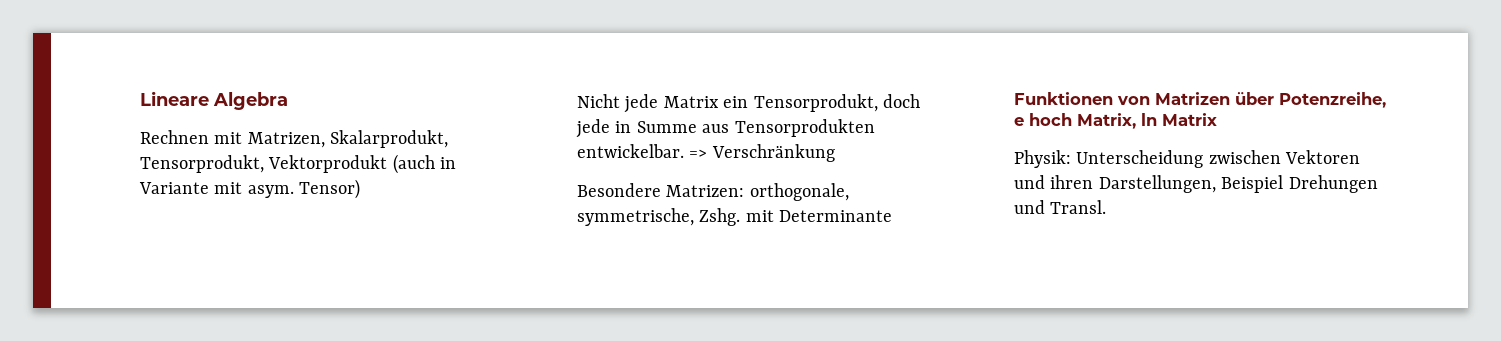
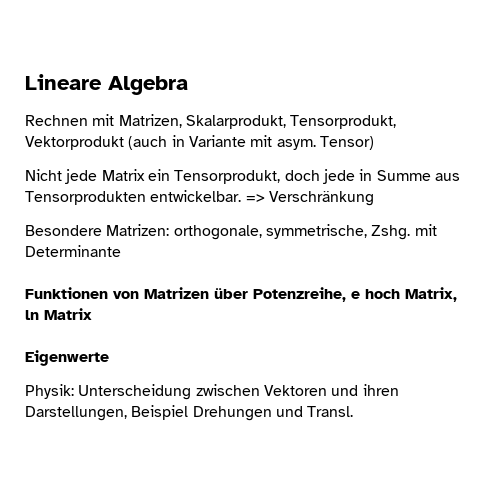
+ Eigenwerte

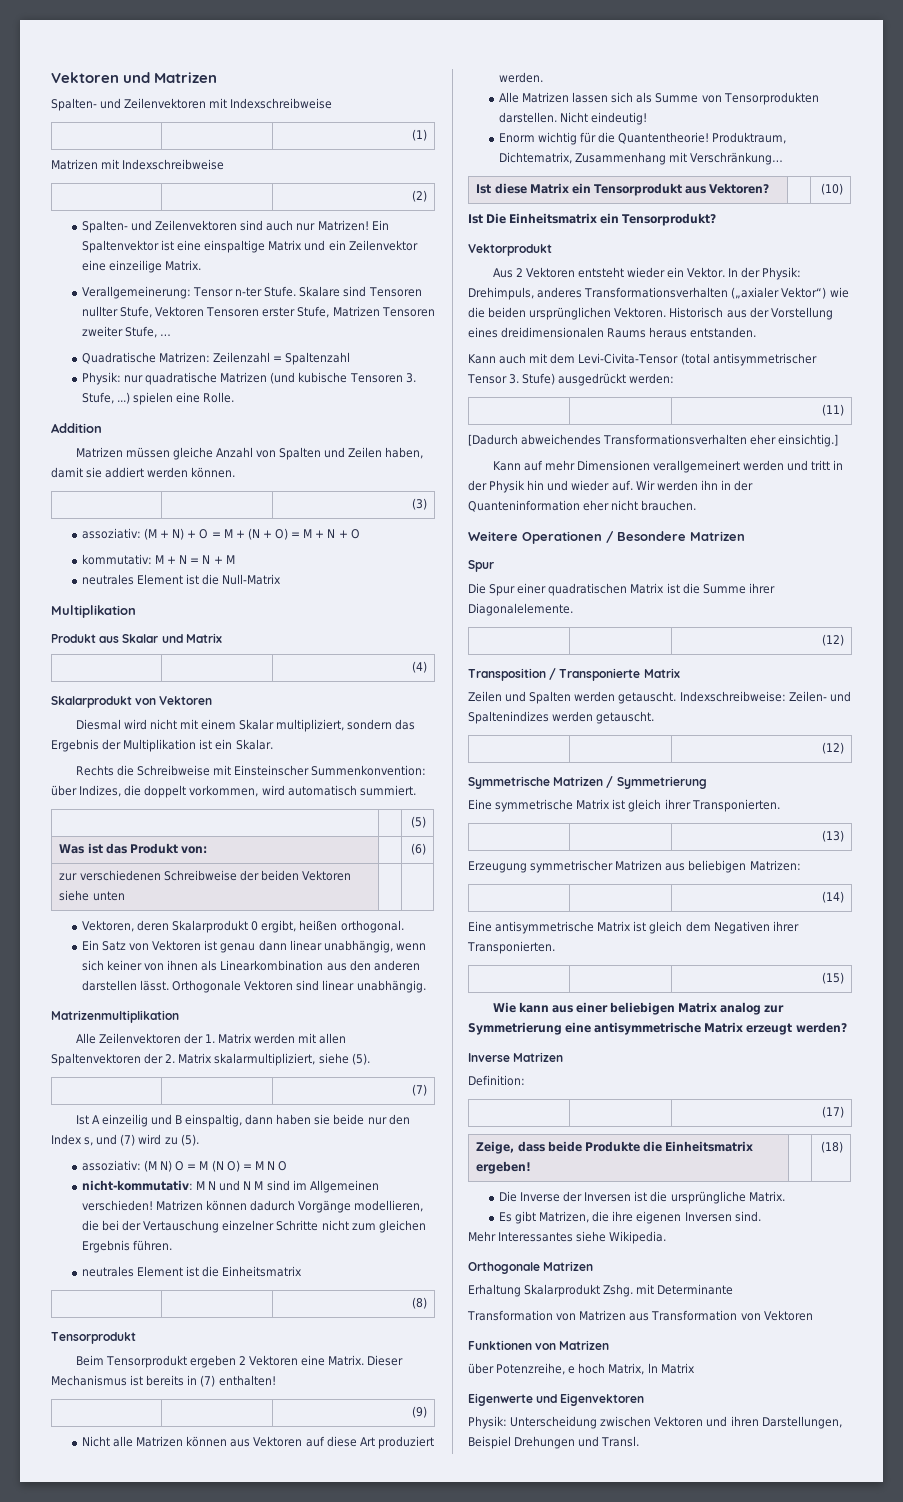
- Lineare Algebra
- Rechnen mit Matrizen, Skalarprodukt, Tensorprodukt, Vektorprodukt (auch in Variante mit asym. Tensor)
- Nicht jede Matrix ein Tensorprodukt, doch jede in Summe aus Tensorprodukten entwickelbar. => Verschränkung
- Besondere Matrizen: orthogonale, symmetrische, Zshg. mit Determinante
+ Vektoren und Matrizen
+ Spalten- und Zeilenvektoren mit Indexschreibweise
+ | | (1)
+ Matrizen mit Indexschreibweise
+ | | (2)
+ Spalten- und Zeilenvektoren sind auch nur Matrizen! Ein Spaltenvektor ist eine einspaltige Matrix und ein Zeilenvektor eine einzeilige Matrix.
+ Verallgemeinerung: Tensor n-ter Stufe. Skalare sind Tensoren nullter Stufe, Vektoren Tensoren erster Stufe, Matrizen Tensoren zweiter Stufe, …
+ Quadratische Matrizen: Zeilenzahl = Spaltenzahl
+ Physik: nur quadratische Matrizen (und kubische Tensoren 3. Stufe, ...) spielen eine Rolle.
+ Addition
+ Matrizen müssen gleiche Anzahl von Spalten und Zeilen haben, damit sie addiert werden können.
+ | | (3)
+ assoziativ: (M + N) + O = M + (N + O) = M + N + O
+ kommutativ: M + N = N + M
+ neutrales Element ist die Null-Matrix
+ Multiplikation
+ Produkt aus Skalar und Matrix
+ | | (4)
+ Skalarprodukt von Vektoren
+ Diesmal wird nicht mit einem Skalar multipliziert, sondern das Ergebnis der Multiplikation ist ein Skalar.
+ Rechts die Schreibweise mit Einsteinscher Summenkonvention: über Indizes, die doppelt vorkommen, wird automatisch summiert.
+ | | (5)
+ Was ist das Produkt von: | | (6)
+ zur verschiedenen Schreibweise der beiden Vektoren siehe unten | |
+ Vektoren, deren Skalarprodukt 0 ergibt, heißen orthogonal.
+ Ein Satz von Vektoren ist genau dann linear unabhängig, wenn sich keiner von ihnen als Linearkombination aus den anderen darstellen lässt. Orthogonale Vektoren sind linear unabhängig.
+ Matrizenmultiplikation
+ Alle Zeilenvektoren der 1. Matrix werden mit allen Spaltenvektoren der 2. Matrix skalarmultipliziert, siehe (5).
+ | | (7)
+ Ist A einzeilig und B einspaltig, dann haben sie beide nur den Index s, und (7) wird zu (5).
+ assoziativ: (M N) O = M (N O) = M N O
+ nicht-kommutativ: M N und N M sind im Allgemeinen verschieden! Matrizen können dadurch Vorgänge modellieren, die bei der Vertauschung einzelner Schritte nicht zum gleichen Ergebnis führen.
+ neutrales Element ist die Einheitsmatrix
+ | | (8)
+ Tensorprodukt
+ Beim Tensorprodukt ergeben 2 Vektoren eine Matrix. Dieser Mechanismus ist bereits in (7) enthalten!
+ | | (9)
+ Nicht alle Matrizen können aus Vektoren auf diese Art produziert werden.
+ Alle Matrizen lassen sich als Summe von Tensorprodukten darstellen. Nicht eindeutig!
+ Enorm wichtig für die Quantentheorie! Produktraum, Dichtematrix, Zusammenhang mit Verschränkung…
+ Ist diese Matrix ein Tensorprodukt aus Vektoren? | | (10)
+ Ist Die Einheitsmatrix ein Tensorprodukt?
+ Vektorprodukt
+ Aus 2 Vektoren entsteht wieder ein Vektor. In der Physik: Drehimpuls, anderes Transformationsverhalten („axialer Vektor“) wie die beiden ursprünglichen Vektoren. Historisch aus der Vorstellung eines dreidimensionalen Raums heraus entstanden.
+ Kann auch mit dem Levi-Civita-Tensor (total antisymmetrischer Tensor 3. Stufe) ausgedrückt werden:
+ | | (11)
+ [Dadurch abweichendes Transformationsverhalten eher einsichtig.]
+ Kann auf mehr Dimensionen verallgemeinert werden und tritt in der Physik hin und wieder auf. Wir werden ihn in der Quanteninformation eher nicht brauchen.
+ Weitere Operationen / Besondere Matrizen
+ Spur
+ Die Spur einer quadratischen Matrix ist die Summe ihrer Diagonalelemente.
+ | | (12)
+ Transposition / Transponierte Matrix
+ Zeilen und Spalten werden getauscht. Indexschreibweise: Zeilen- und Spaltenindizes werden getauscht.
+ | | (12)
+ Symmetrische Matrizen / Symmetrierung
+ Eine symmetrische Matrix ist gleich ihrer Transponierten.
+ | | (13)
+ Erzeugung symmetrischer Matrizen aus beliebigen Matrizen:
+ | | (14)
+ Eine antisymmetrische Matrix ist gleich dem Negativen ihrer Transponierten.
+ | | (15)
+ Wie kann aus einer beliebigen Matrix analog zur Symmetrierung eine antisymmetrische Matrix erzeugt werden?
+ Inverse Matrizen
+ Definition:
+ | | (17)
+ Zeige, dass beide Produkte die Einheitsmatrix ergeben! | | (18)
+ Die Inverse der Inversen ist die ursprüngliche Matrix.
+ Es gibt Matrizen, die ihre eigenen Inversen sind.
+ Mehr Interessantes siehe Wikipedia.
+ Orthogonale Matrizen
+ Erhaltung Skalarprodukt Zshg. mit Determinante
+ Transformation von Matrizen aus Transformation von Vektoren
- Funktionen von Matrizen über Potenzreihe, e hoch Matrix, ln Matrix
+ Funktionen von Matrizen
+ über Potenzreihe, e hoch Matrix, ln Matrix
- Eigenwerte
+ Eigenwerte und Eigenvektoren

